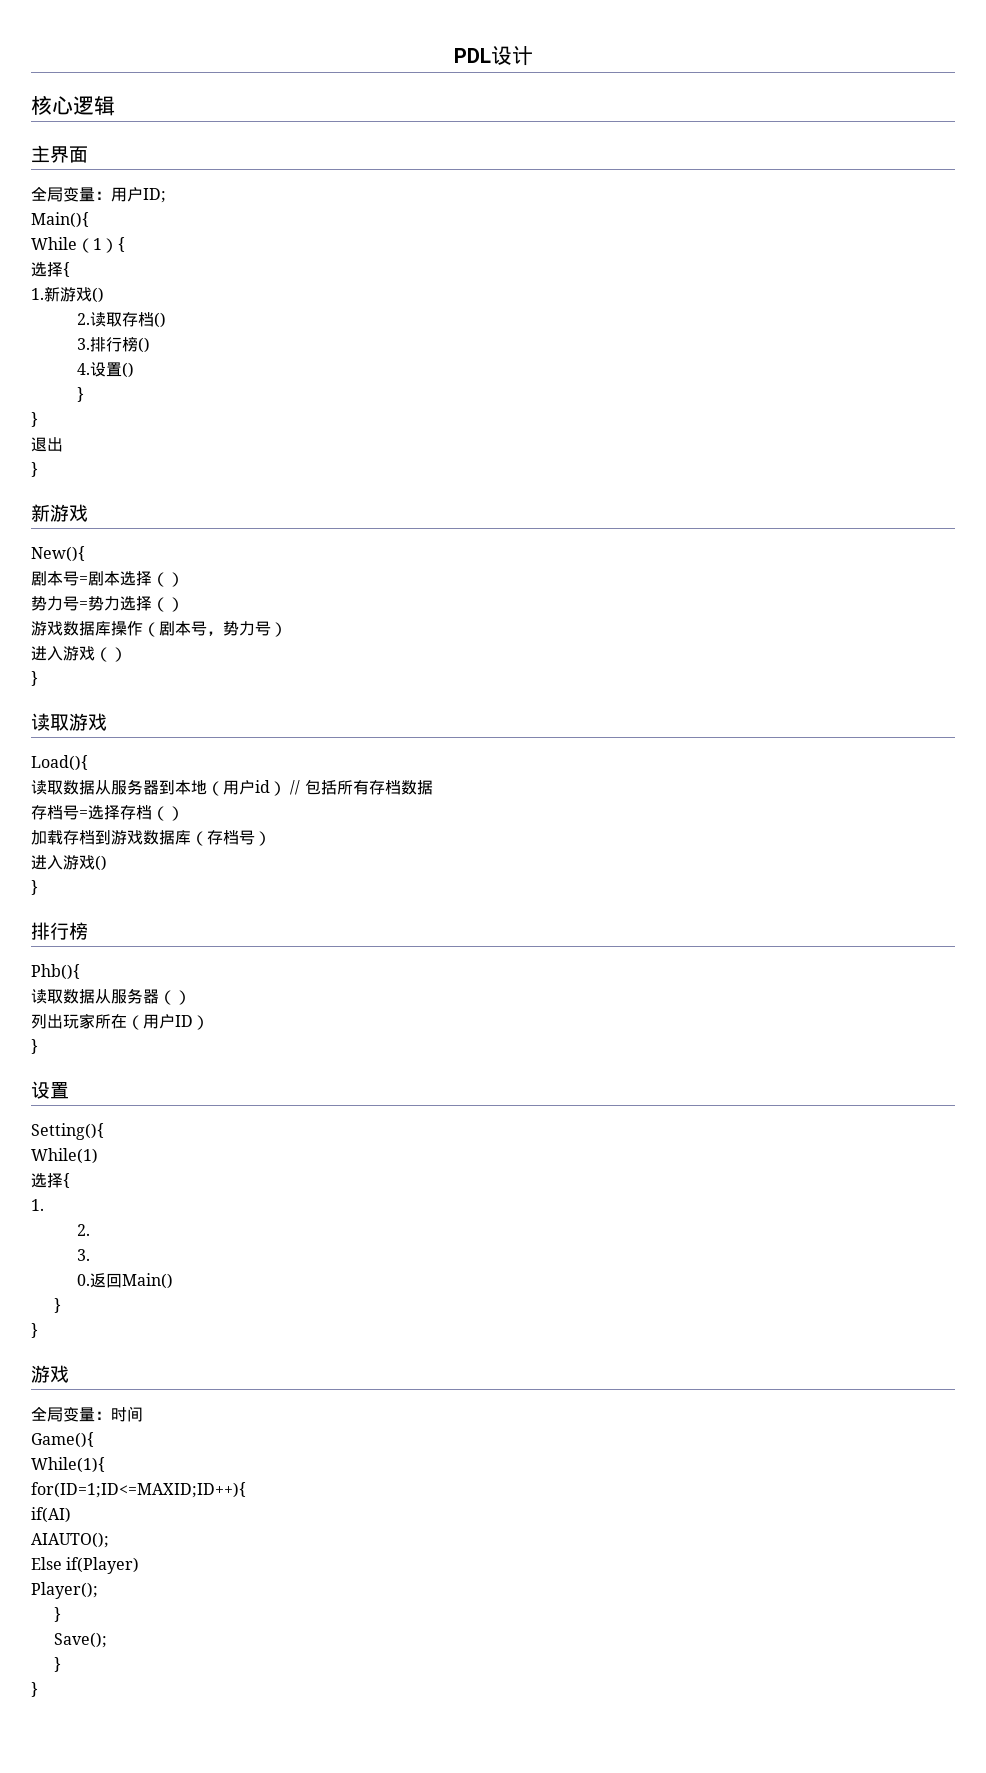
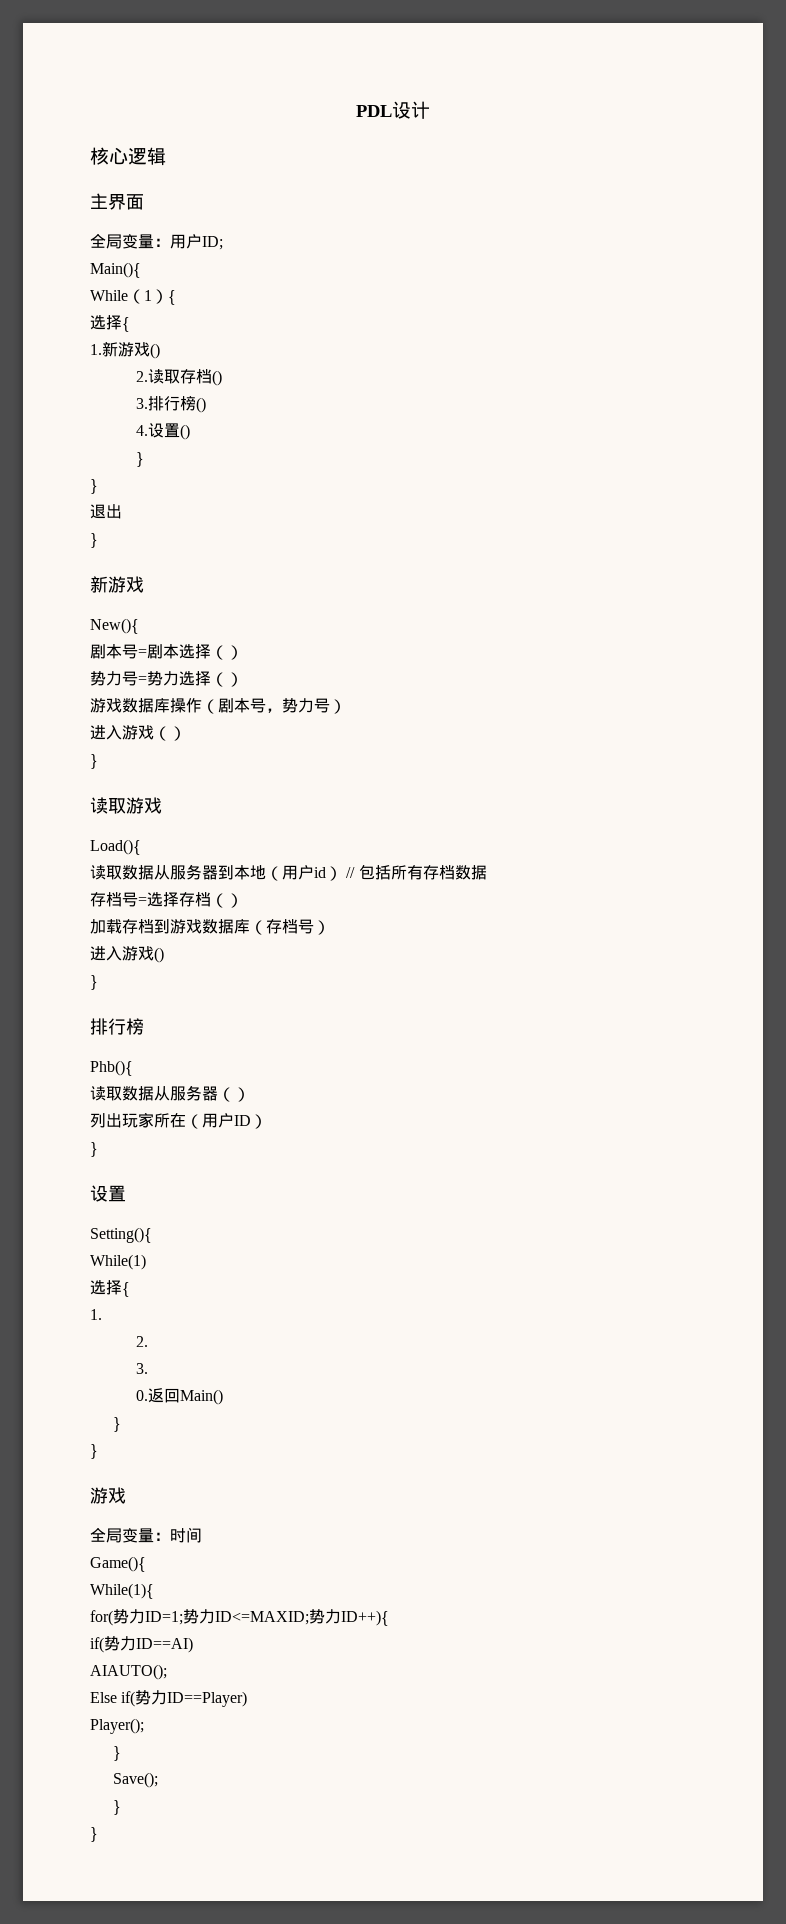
- for(ID=1;ID<=MAXID;ID++){
- if(AI)
+ for(势力ID=1;势力ID<=MAXID;势力ID++){
+ if(势力ID==AI)
- Else if(Player)
+ Else if(势力ID==Player)

